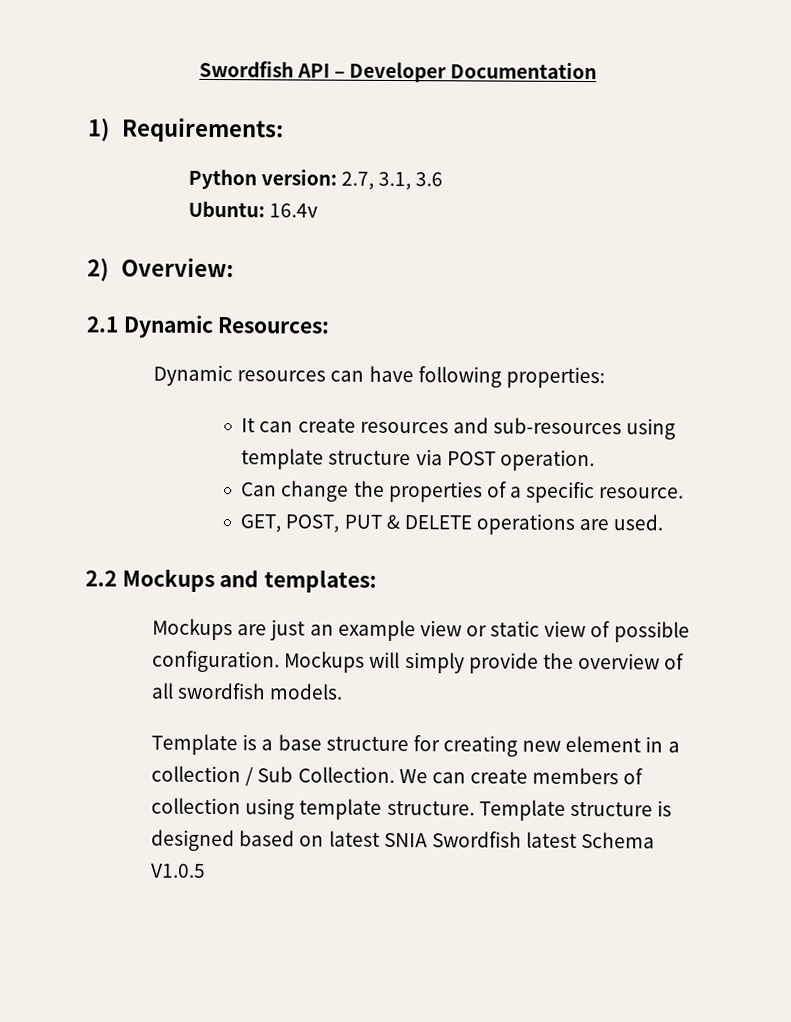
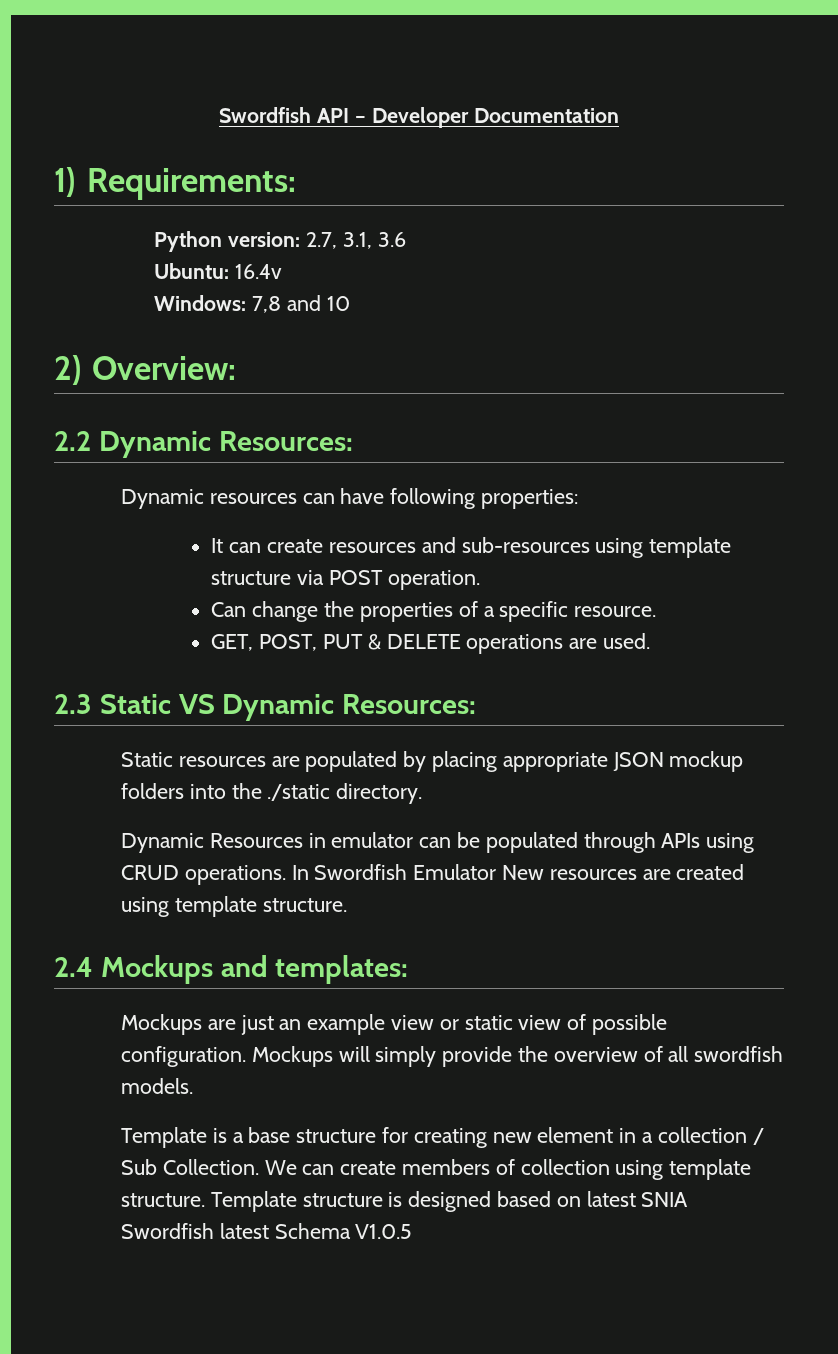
+ Windows: 7,8 and 10
- 2.1 Dynamic Resources:
+ 2.2 Dynamic Resources:
- 2.2 Mockups and templates:
+ 2.3 Static VS Dynamic Resources:
+ Static resources are populated by placing appropriate JSON mockup folders into the ./static directory.
+ Dynamic Resources in emulator can be populated through APIs using CRUD operations. In Swordfish Emulator New resources are created using template structure.
+ 2.4 Mockups and templates:

